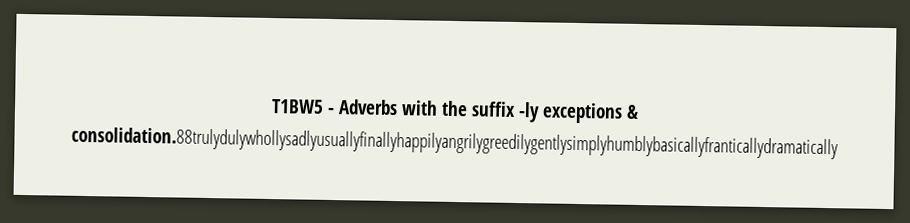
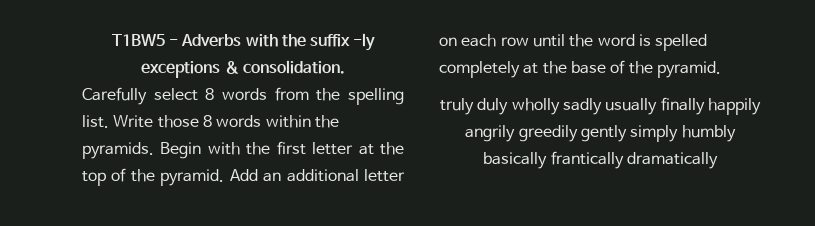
- T1BW5 - Adverbs with the suffix -ly exceptions & consolidation.88trulydulywhollysadlyusuallyfinallyhappilyangrilygreedilygentlysimplyhumblybasicallyfranticallydramatically
+ T1BW5 - Adverbs with the suffix -ly exceptions & consolidation.
+ Carefully select 8 words from the spelling list. Write those 8 words within the pyramids. Begin with the first letter at the top of the pyramid. Add an additional letter on each row until the word is spelled completely at the base of the pyramid.
+ truly duly wholly sadly usually finally happily angrily greedily gently simply humbly basically frantically dramatically

